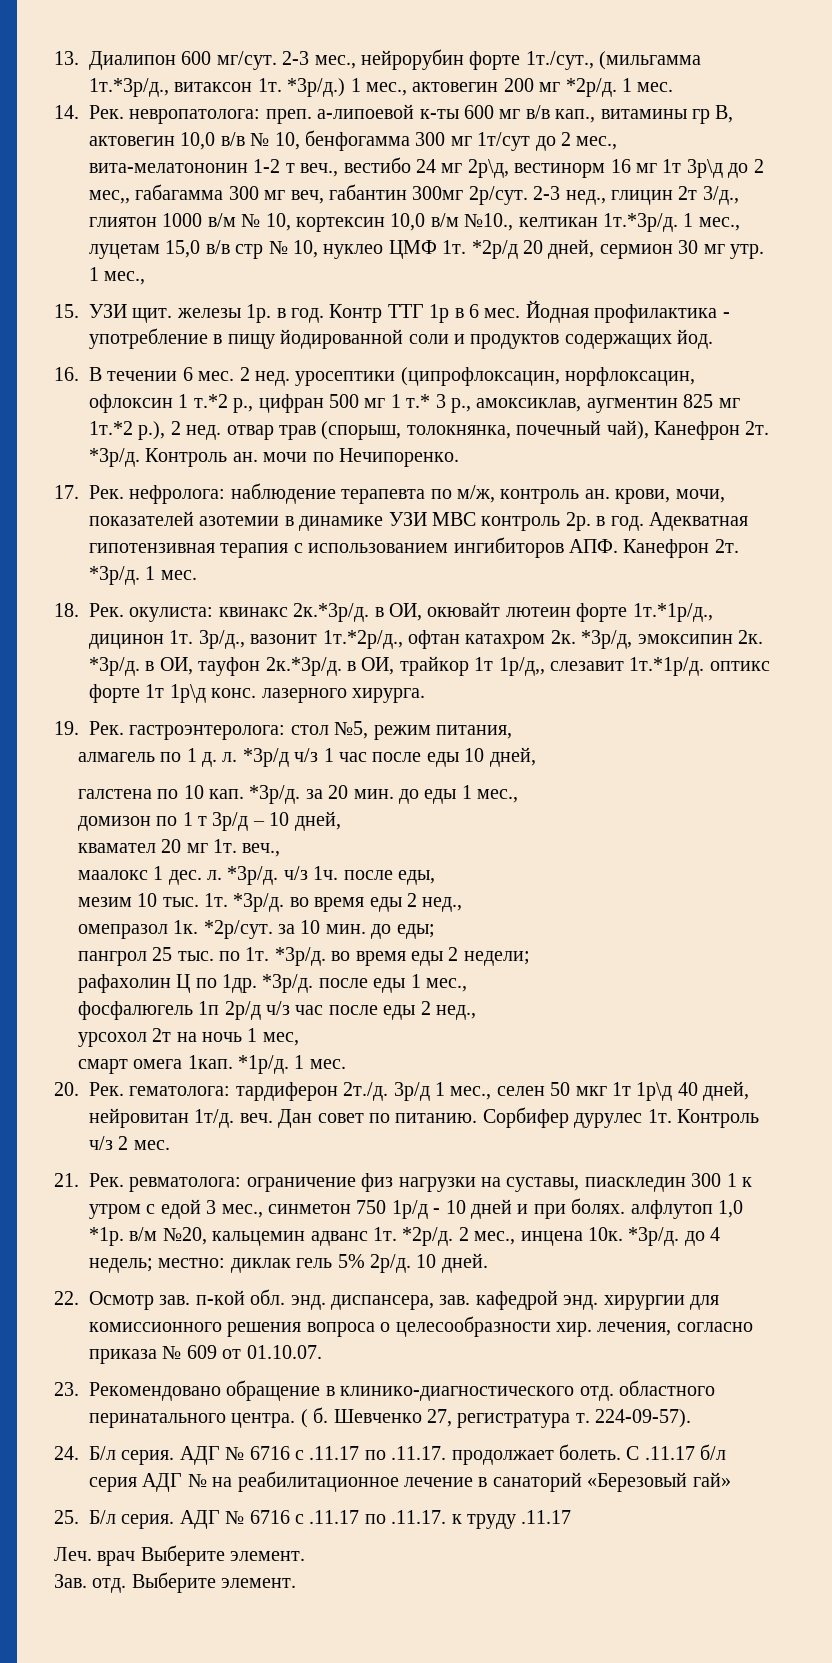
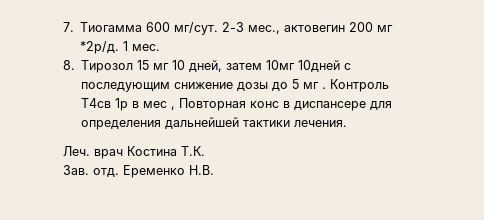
- 13. Диалипон 600 мг/сут.
+ 7. Тиогамма 600 мг/сут.
- 2-3 мес., нейрорубин форте 1т./сут., (мильгамма 1т.*3р/д., витаксон 1т. *3р/д.) 1 мес., актовегин 200 мг *2р/д.
+ 2-3 мес., актовегин 200 мг *2р/д.
- 14. Рек. невропатолога: преп. а-липоевой к-ты 600 мг в/в кап., витамины гр В, актовегин 10,0 в/в № 10, бенфогамма 300 мг 1т/сут до 2 мес., вита-мелатононин 1-2 т веч., вестибо 24 мг 2р\д, вестинорм 16 мг 1т 3р\д до 2 мес,, габагамма 300 мг веч, габантин 300мг 2р/сут. 2-3 нед., глицин 2т 3/д., глиятон 1000 в/м № 10, кортексин 10,0 в/м №10., келтикан 1т.*3р/д. 1 мес., луцетам 15,0 в/в стр № 10, нуклео ЦМФ 1т. *2р/д 20 дней, сермион 30 мг утр. 1 мес.,
- 15. УЗИ щит. железы 1р. в год. Контр ТТГ 1р в 6 мес. Йодная профилактика - употребление в пищу йодированной соли и продуктов содержащих йод.
- 16. В течении 6 мес. 2 нед. уросептики (ципрофлоксацин, норфлоксацин, офлоксин 1 т.*2 р., цифран 500 мг 1 т.* 3 р., амоксиклав, аугментин 825 мг 1т.*2 р.), 2 нед. отвар трав (спорыш, толокнянка, почечный чай), Канефрон 2т. *3р/д. Контроль ан. мочи по Нечипоренко.
- 17. Рек. нефролога: наблюдение терапевта по м/ж, контроль ан. крови, мочи, показателей азотемии в динамике УЗИ МВС контроль 2р. в год. Адекватная гипотензивная терапия с использованием ингибиторов АПФ. Канефрон 2т. *3р/д. 1 мес.
- 18. Рек. окулиста: квинакс 2к.*3р/д. в ОИ, окювайт лютеин форте 1т.*1р/д., дицинон 1т. 3р/д., вазонит 1т.*2р/д., офтан катахром 2к. *3р/д, эмоксипин 2к. *3р/д. в ОИ, тауфон 2к.*3р/д. в ОИ, трайкор 1т 1р/д,, слезавит 1т.*1р/д. оптикс форте 1т 1р\д конс. лазерного хирурга.
- 19. Рек. гастроэнтеролога: стол №5, режим питания,
- алмагель по 1 д. л. *3р/д ч/з 1 час после еды 10 дней,
- галстена по 10 кап. *3р/д. за 20 мин. до еды 1 мес.,
- домизон по 1 т 3р/д – 10 дней,
- квамател 20 мг 1т. веч.,
- маалокс 1 дес. л. *3р/д. ч/з 1ч. после еды,
- мезим 10 тыс. 1т. *3р/д. во время еды 2 нед.,
- омепразол 1к. *2р/сут. за 10 мин. до еды;
- пангрол 25 тыс. по 1т. *3р/д. во время еды 2 недели;
- рафахолин Ц по 1др. *3р/д. после еды 1 мес.,
- фосфалюгель 1п 2р/д ч/з час после еды 2 нед.,
- урсохол 2т на ночь 1 мес,
- смарт омега 1кап. *1р/д. 1 мес.
- 20. Рек. гематолога: тардиферон 2т./д. 3р/д 1 мес., селен 50 мкг 1т 1р\д 40 дней, нейровитан 1т/д. веч. Дан совет по питанию. Сорбифер дурулес 1т. Контроль ч/з 2 мес.
- 21. Рек. ревматолога: ограничение физ нагрузки на суставы, пиаскледин 300 1 к утром с едой 3 мес., синметон 750 1р/д - 10 дней и при болях. алфлутоп 1,0 *1р. в/м №20, кальцемин адванс 1т. *2р/д. 2 мес., инцена 10к. *3р/д. до 4 недель; местно: диклак гель 5% 2р/д. 10 дней.
- 22. Осмотр зав. п-кой обл. энд. диспансера, зав. кафедрой энд. хирургии для комиссионного решения вопроса о целесообразности хир. лечения, согласно приказа № 609 от 01.10.07.
- 23. Рекомендовано обращение в клинико-диагностического отд. областного перинатального центра. ( б. Шевченко 27, регистратура т. 224-09-57).
- 24. Б/л серия. АДГ № 6716 с .11.17 по .11.17. продолжает болеть. С .11.17 б/л серия АДГ № на реабилитационное лечение в санаторий «Березовый гай»
- 25. Б/л серия. АДГ № 6716 с .11.17 по .11.17. к труду .11.17
+ 8. Тирозол 15 мг 10 дней, затем 10мг 10дней с последующим снижение дозы до 5 мг . Контроль Т4св 1р в мес , Повторная конс в диспансере для определения дальнейшей тактики лечения.
- Леч. врач Выберите элемент.
+ Леч. врач Костина Т.К.
- Зав. отд. Выберите элемент.
+ Зав. отд. Еременко Н.В.

